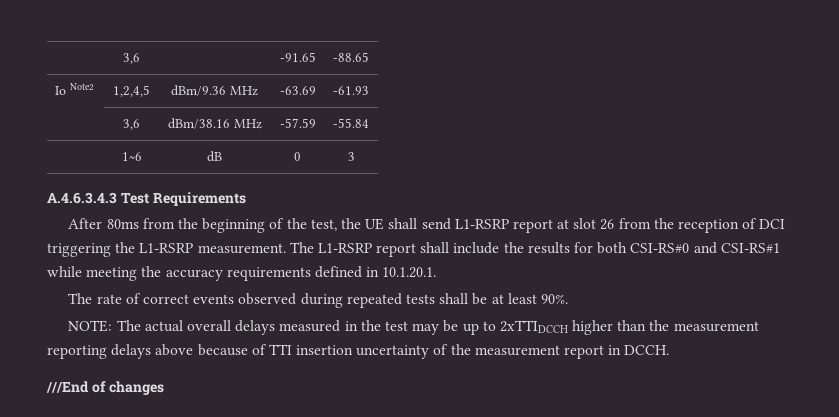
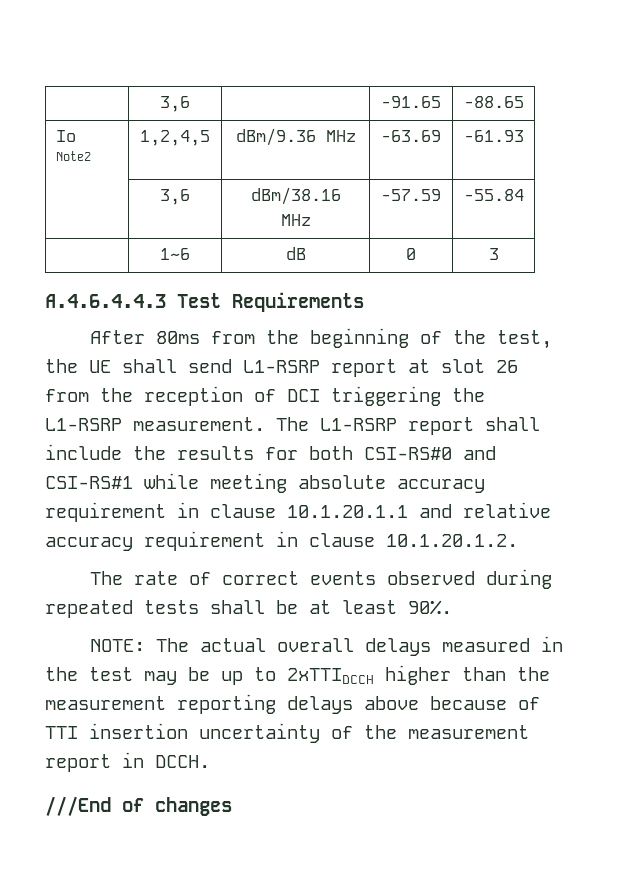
- A.4.6.3.4.3 Test Requirements
+ A.4.6.4.4.3 Test Requirements
- The L1-RSRP report shall include the results for both CSI-RS#0 and CSI-RS#1 while meeting the accuracy requirements defined in 10.1.20.1.
+ The L1-RSRP report shall include the results for both CSI-RS#0 and CSI-RS#1 while meeting absolute accuracy requirement in clause 10.1.20.1.1 and relative accuracy requirement in clause 10.1.20.1.2.

